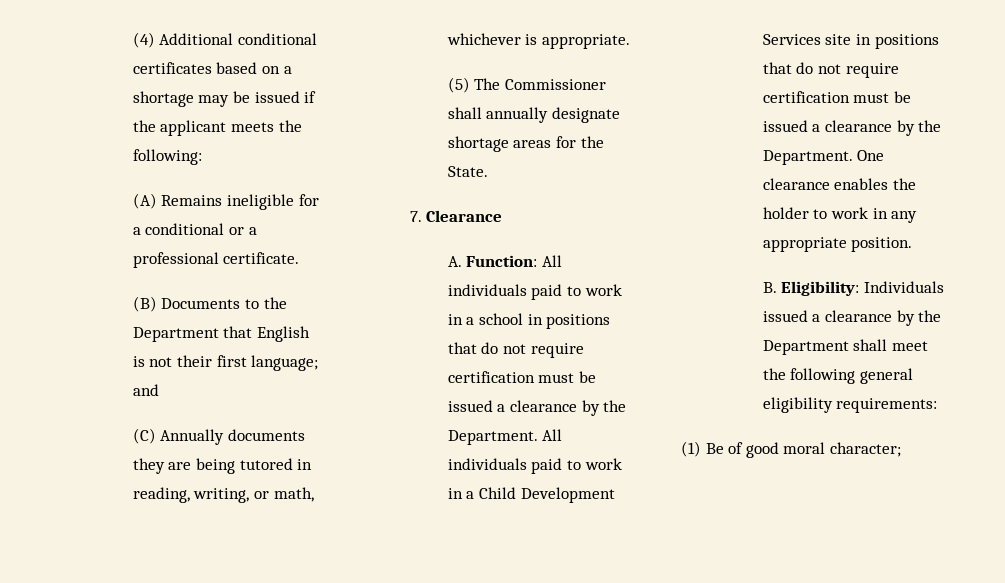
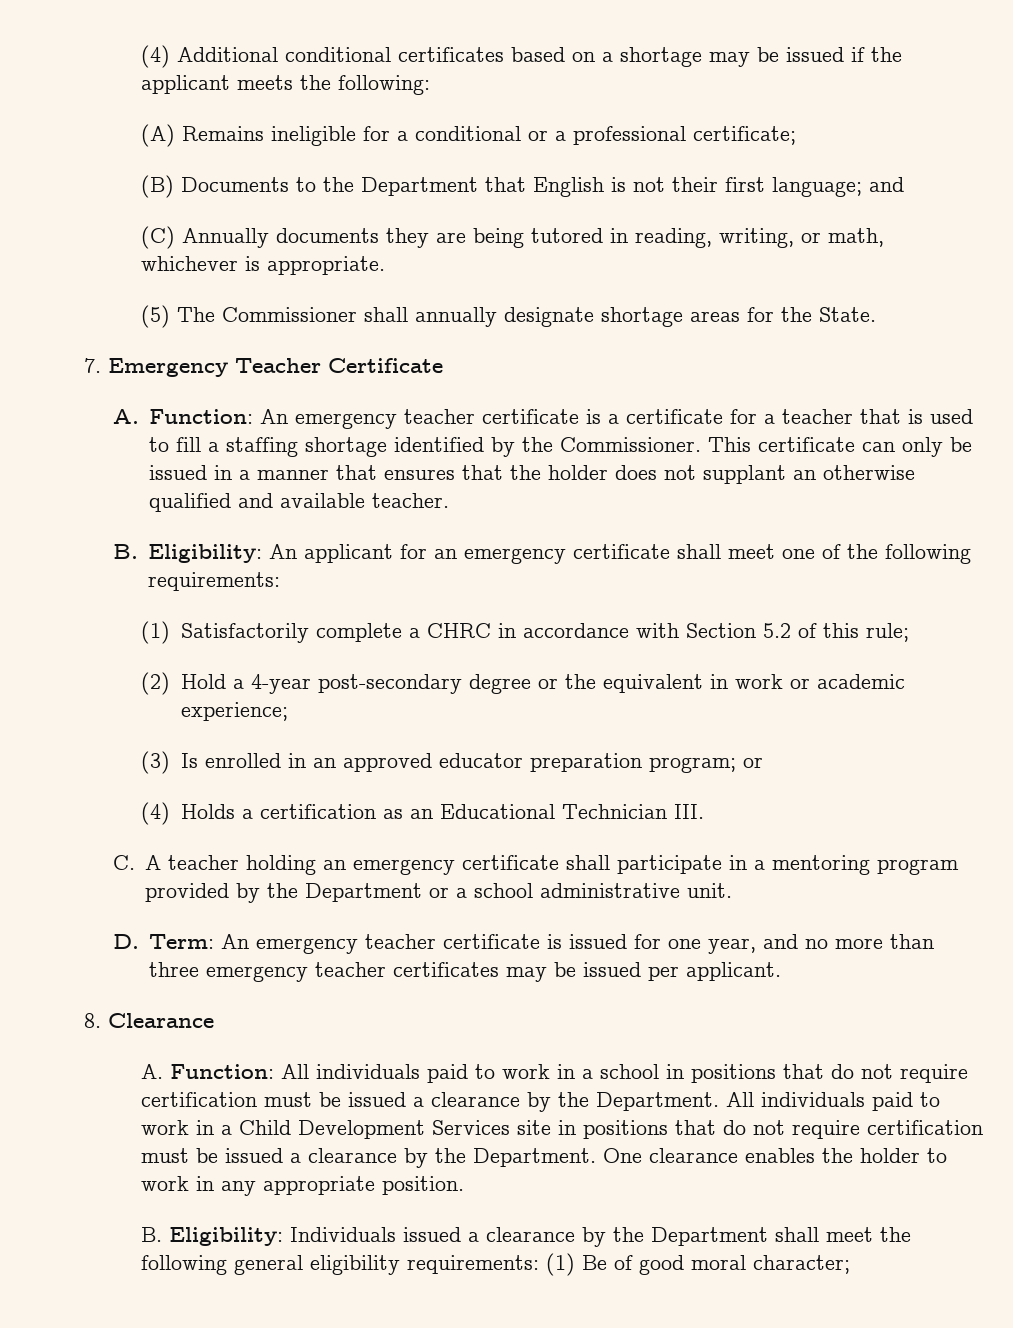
- (A) Remains ineligible for a conditional or a professional certificate.
+ (A) Remains ineligible for a conditional or a professional certificate;
- 7. Clearance
+ 7. Emergency Teacher Certificate
+ A. Function: An emergency teacher certificate is a certificate for a teacher that is used to fill a staffing shortage identified by the Commissioner. This certificate can only be issued in a manner that ensures that the holder does not supplant an otherwise qualified and available teacher.
+ B. Eligibility: An applicant for an emergency certificate shall meet one of the following requirements:
+ (1) Satisfactorily complete a CHRC in accordance with Section 5.2 of this rule;
+ (2) Hold a 4-year post-secondary degree or the equivalent in work or academic experience;
+ (3) Is enrolled in an approved educator preparation program; or
+ (4) Holds a certification as an Educational Technician III.
+ C. A teacher holding an emergency certificate shall participate in a mentoring program provided by the Department or a school administrative unit.
+ D. Term: An emergency teacher certificate is issued for one year, and no more than three emergency teacher certificates may be issued per applicant.
+ 8. Clearance
- B. Eligibility: Individuals issued a clearance by the Department shall meet the following general eligibility requirements:
- (1) Be of good moral character;
+ B. Eligibility: Individuals issued a clearance by the Department shall meet the following general eligibility requirements: (1) Be of good moral character;

